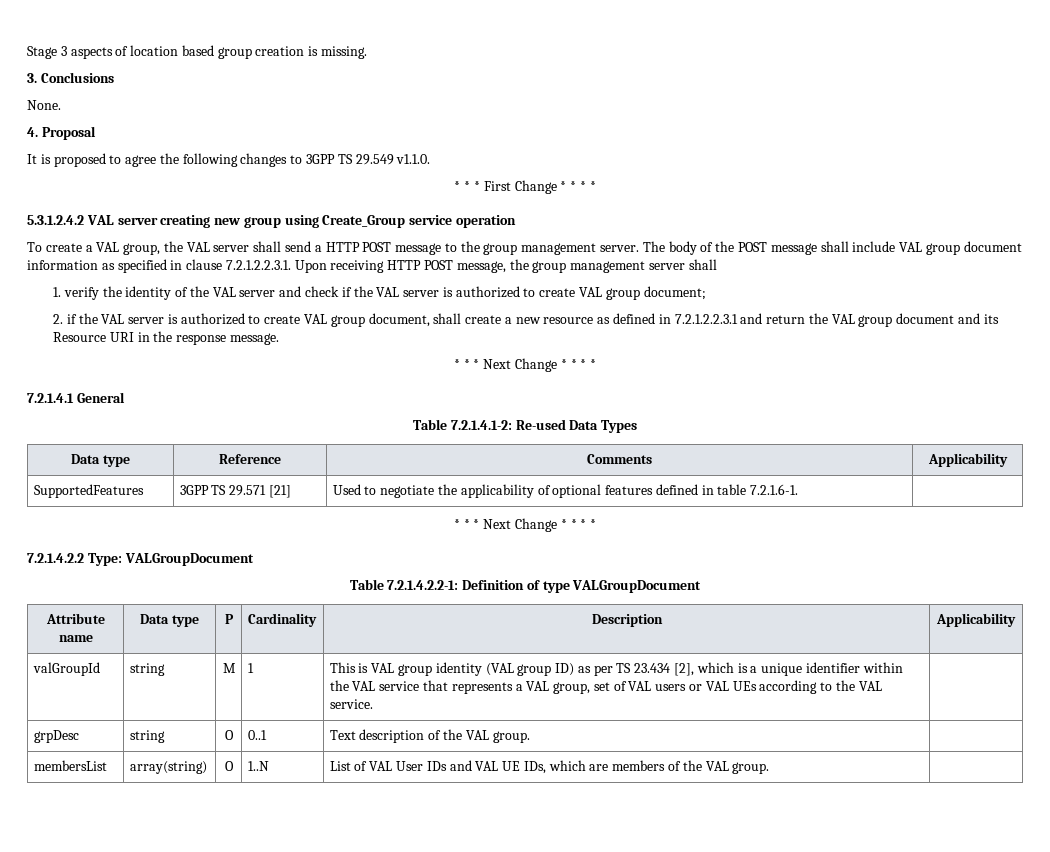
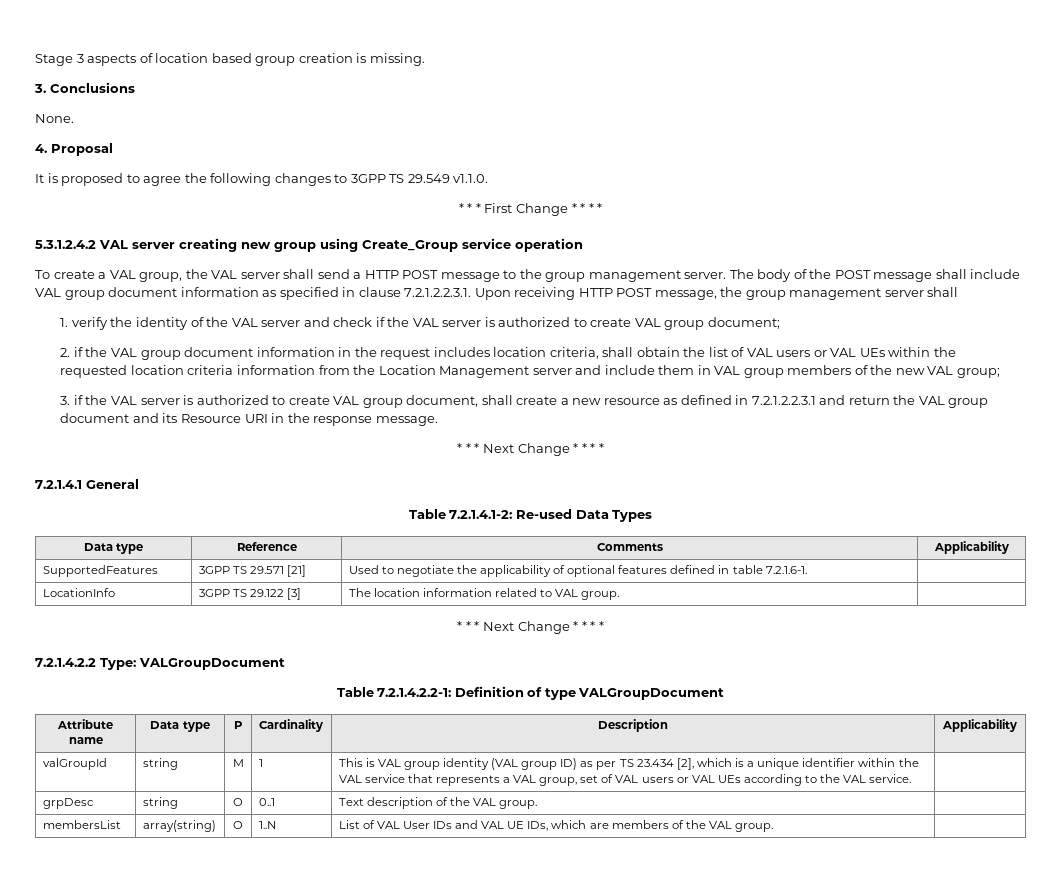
- 2. if the VAL server is authorized to create VAL group document, shall create a new resource as defined in 7.2.1.2.2.3.1 and return the VAL group document and its Resource URI in the response message.
+ 2. if the VAL group document information in the request includes location criteria, shall obtain the list of VAL users or VAL UEs within the requested location criteria information from the Location Management server and include them in VAL group members of the new VAL group;
+ 3. if the VAL server is authorized to create VAL group document, shall create a new resource as defined in 7.2.1.2.2.3.1 and return the VAL group document and its Resource URI in the response message.
+ LocationInfo | 3GPP TS 29.122 [3] | The location information related to VAL group. |

